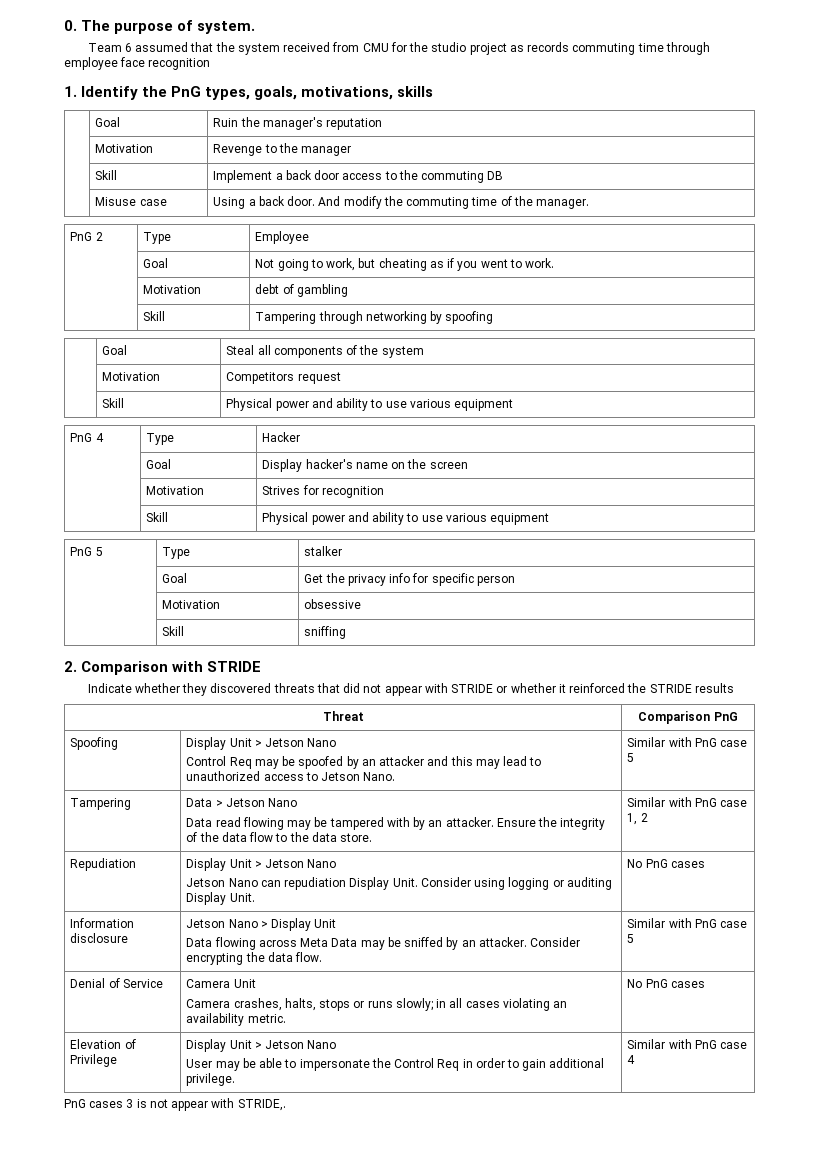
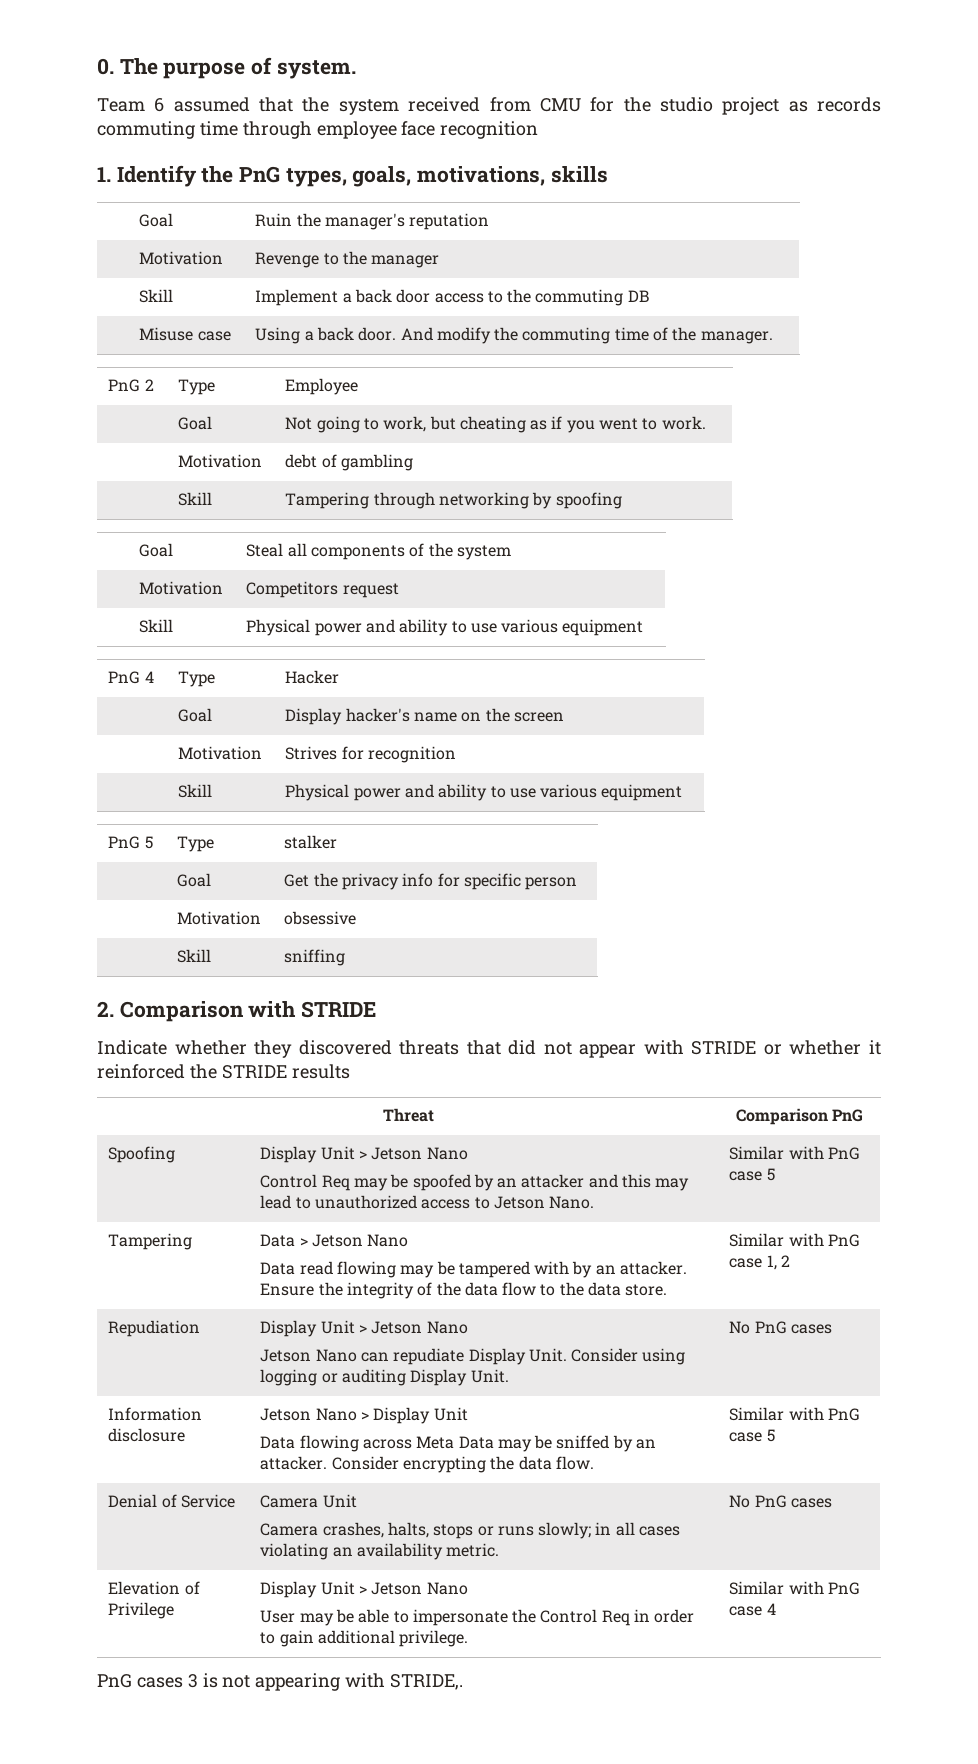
  Repudiation | Display Unit > Jetson Nano
- Jetson Nano can repudiation Display Unit. Consider using logging or auditing Display Unit. | No PnG cases
+ Jetson Nano can repudiate Display Unit. Consider using logging or auditing Display Unit. | No PnG cases
- PnG cases 3 is not appear with STRIDE,.
+ PnG cases 3 is not appearing with STRIDE,.

